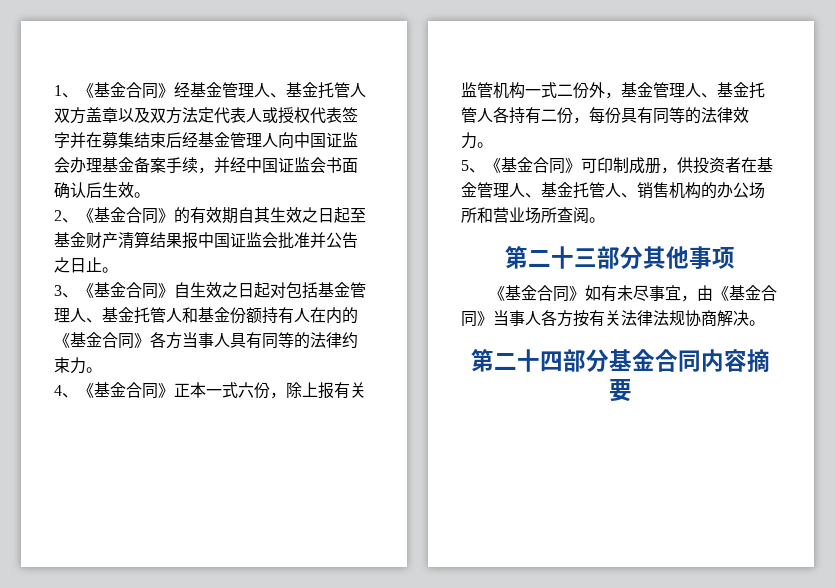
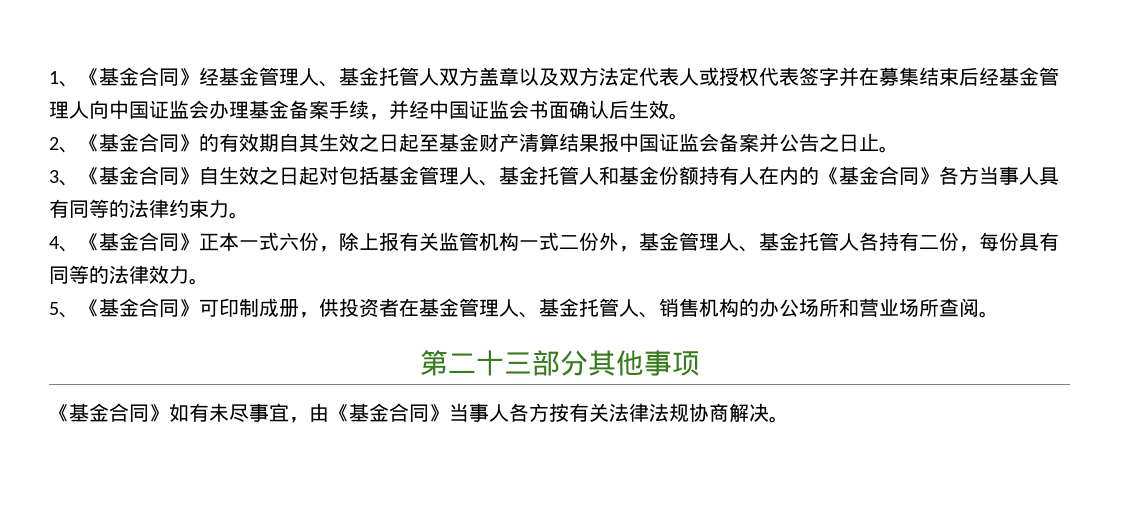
- 2、《基金合同》的有效期自其生效之日起至基金财产清算结果报中国证监会批准并公告之日止。
+ 2、《基金合同》的有效期自其生效之日起至基金财产清算结果报中国证监会备案并公告之日止。
- 第二十四部分基金合同内容摘要

